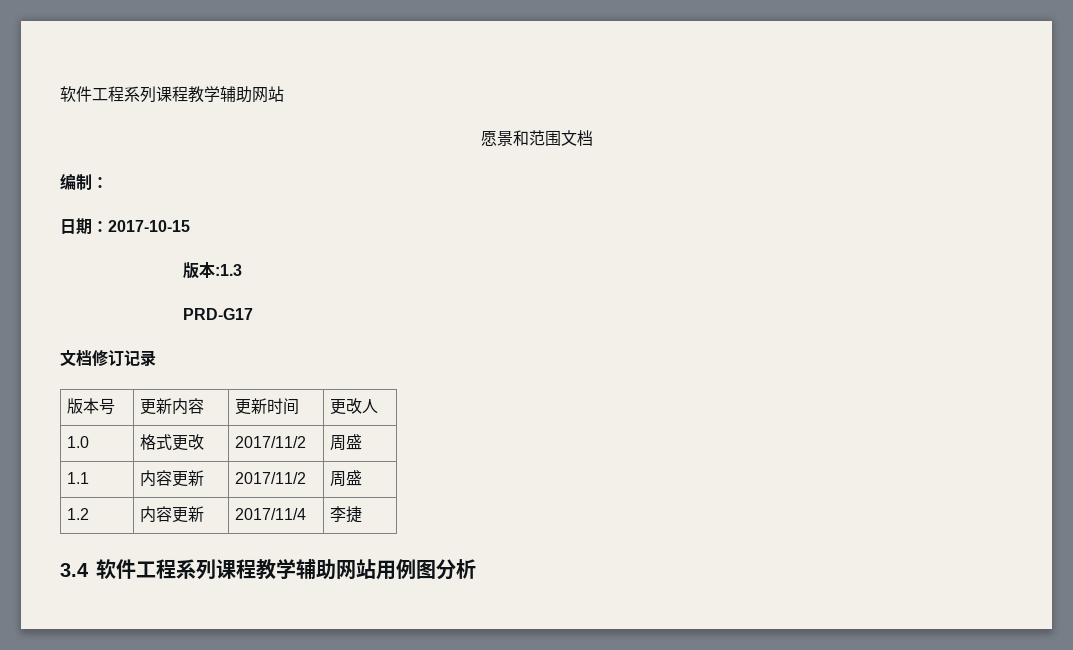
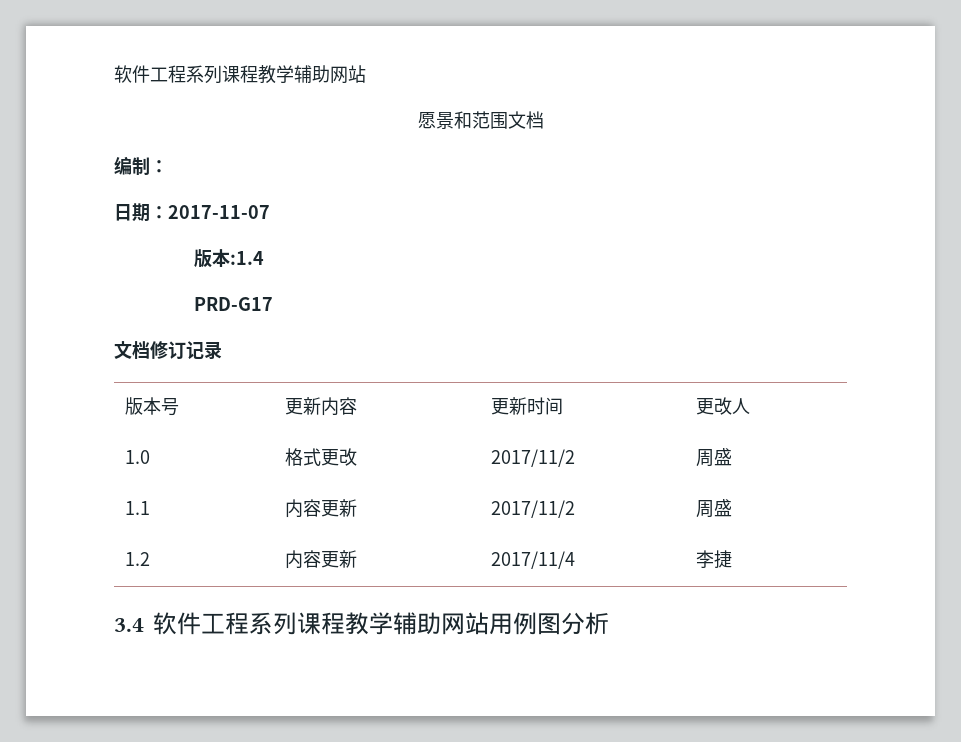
- 日期：2017-10-15
- 版本:1.3
+ 日期：2017-11-07
+ 版本:1.4

